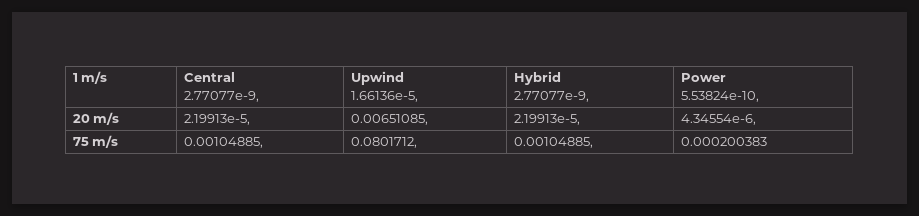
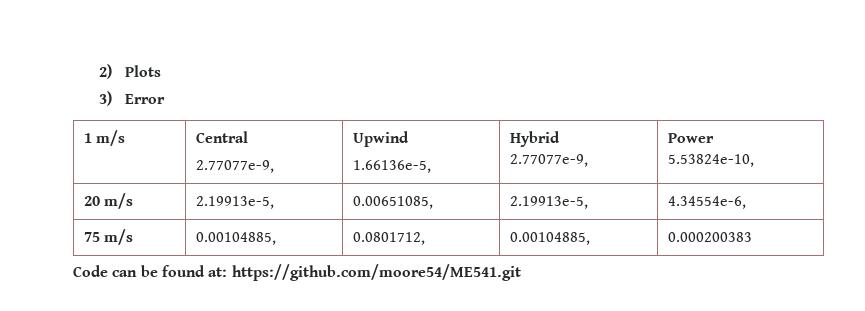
+ 2) Plots
+ 3) Error
+ Code can be found at: https://github.com/moore54/ME541.git

